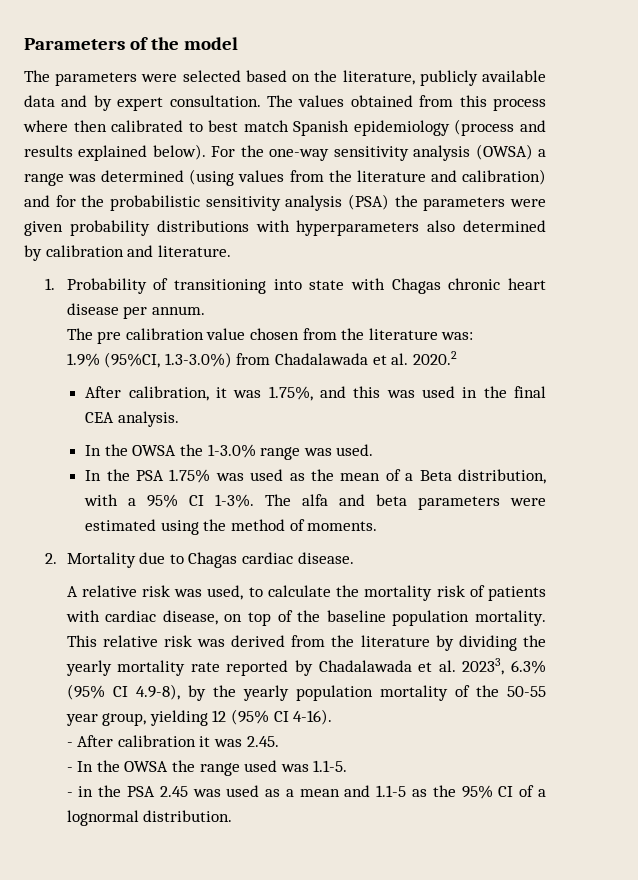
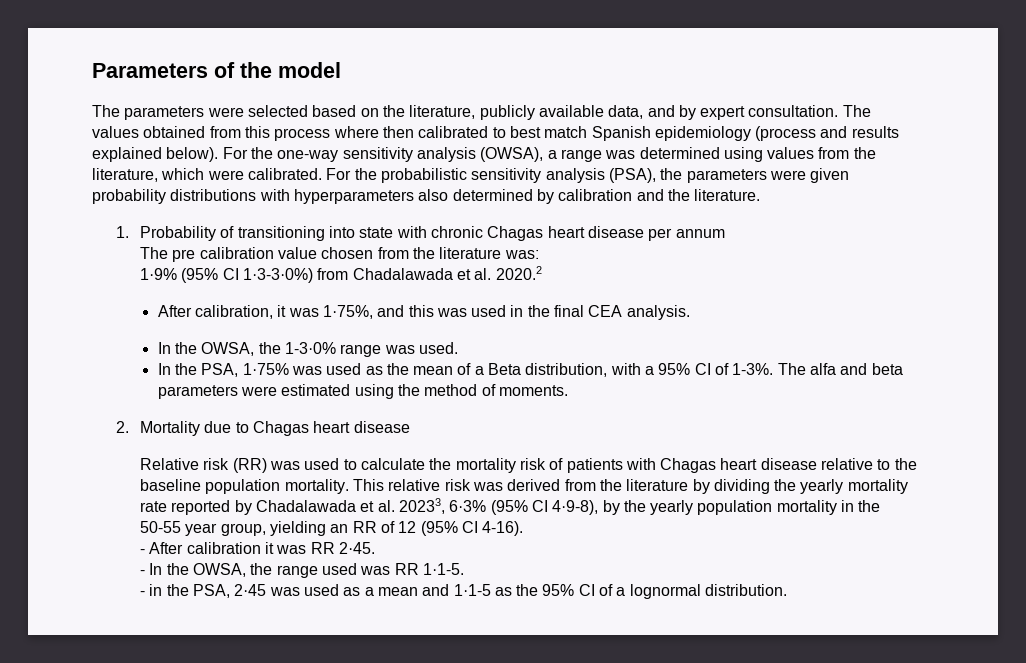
- The parameters were selected based on the literature, publicly available data and by expert consultation.
+ The parameters were selected based on the literature, publicly available data, and by expert consultation.
- For the one-way sensitivity analysis (OWSA) a range was determined (using values from the literature and calibration) and for the probabilistic sensitivity analysis (PSA) the parameters were given probability distributions with hyperparameters also determined by calibration and literature.
+ For the one-way sensitivity analysis (OWSA), a range was determined using values from the literature, which were calibrated. For the probabilistic sensitivity analysis (PSA), the parameters were given probability distributions with hyperparameters also determined by calibration and the literature.
- 1. Probability of transitioning into state with Chagas chronic heart disease per annum.
+ 1. Probability of transitioning into state with chronic Chagas heart disease per annum
- 1.9% (95%CI, 1.3-3.0%) from Chadalawada et al. 2020.2
+ 1·9% (95% CI 1·3-3·0%) from Chadalawada et al. 2020.2
- After calibration, it was 1.75%, and this was used in the final CEA analysis.
+ After calibration, it was 1·75%, and this was used in the final CEA analysis.
- In the OWSA the 1-3.0% range was used.
+ In the OWSA, the 1-3·0% range was used.
- In the PSA 1.75% was used as the mean of a Beta distribution, with a 95% CI 1-3%.
+ In the PSA, 1·75% was used as the mean of a Beta distribution, with a 95% CI of 1-3%.
- 2. Mortality due to Chagas cardiac disease.
- A relative risk was used, to calculate the mortality risk of patients with cardiac disease, on top of the baseline population mortality.
+ 2. Mortality due to Chagas heart disease
+ Relative risk (RR) was used to calculate the mortality risk of patients with Chagas heart disease relative to the baseline population mortality.
- This relative risk was derived from the literature by dividing the yearly mortality rate reported by Chadalawada et al. 20233, 6.3% (95% CI 4.9-8), by the yearly population mortality of the 50-55 year group, yielding 12 (95% CI 4-16).
+ This relative risk was derived from the literature by dividing the yearly mortality rate reported by Chadalawada et al. 20233, 6·3% (95% CI 4·9-8), by the yearly population mortality in the 50-55 year group, yielding an RR of 12 (95% CI 4-16).
- - After calibration it was 2.45.
+ - After calibration it was RR 2·45.
- - In the OWSA the range used was 1.1-5.
+ - In the OWSA, the range used was RR 1·1-5.
- - in the PSA 2.45 was used as a mean and 1.1-5 as the 95% CI of a lognormal distribution.
+ - in the PSA, 2·45 was used as a mean and 1·1-5 as the 95% CI of a lognormal distribution.

